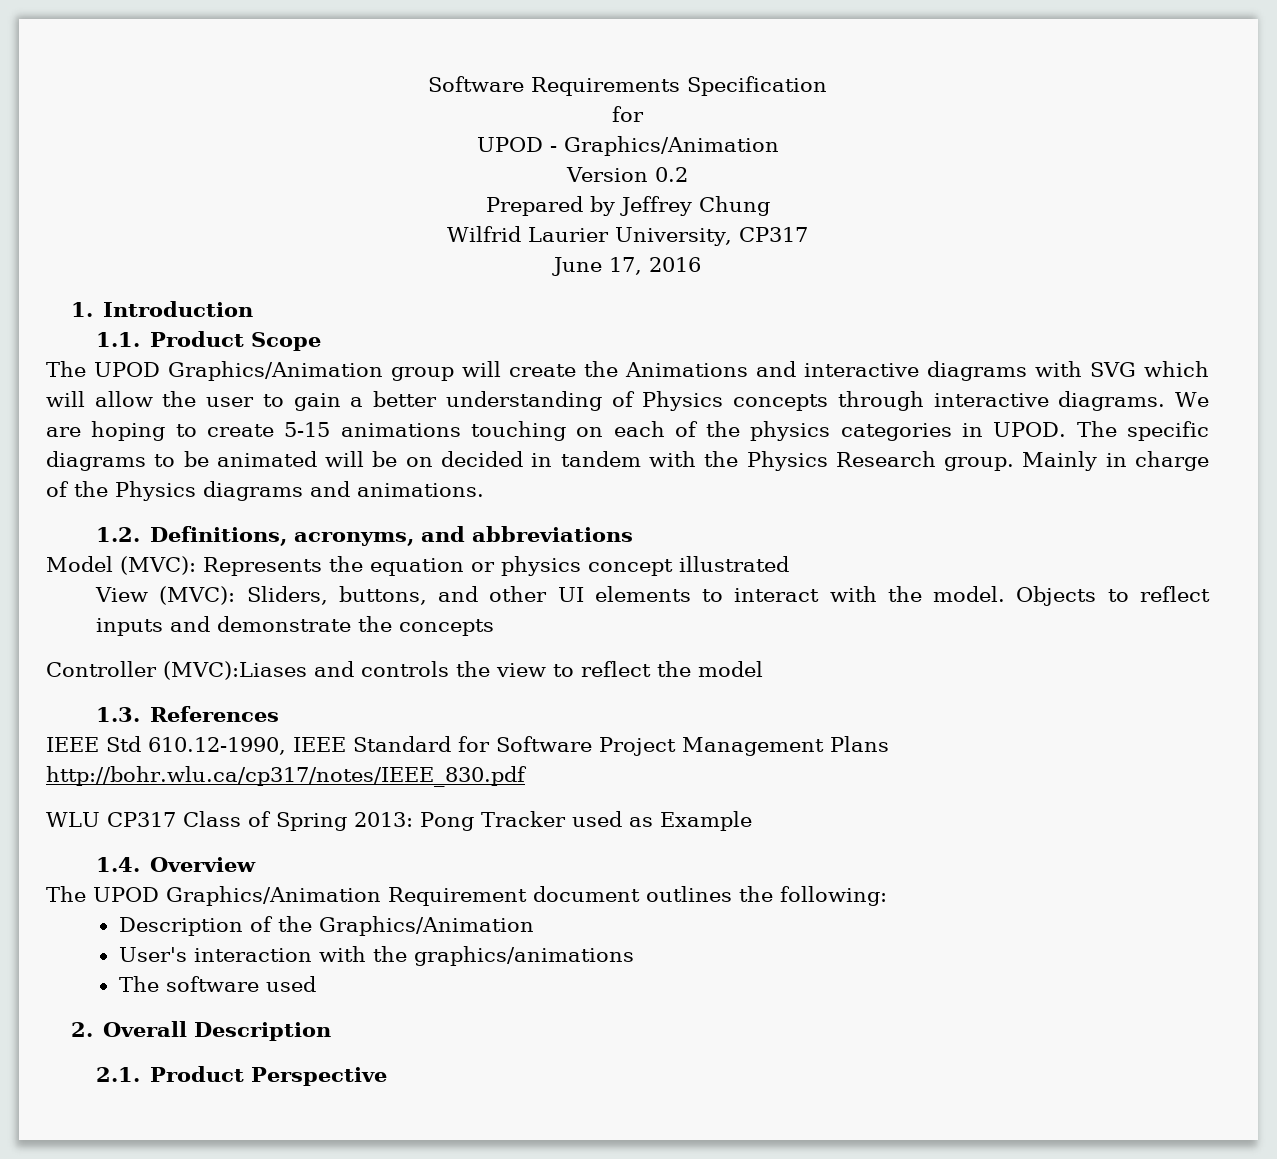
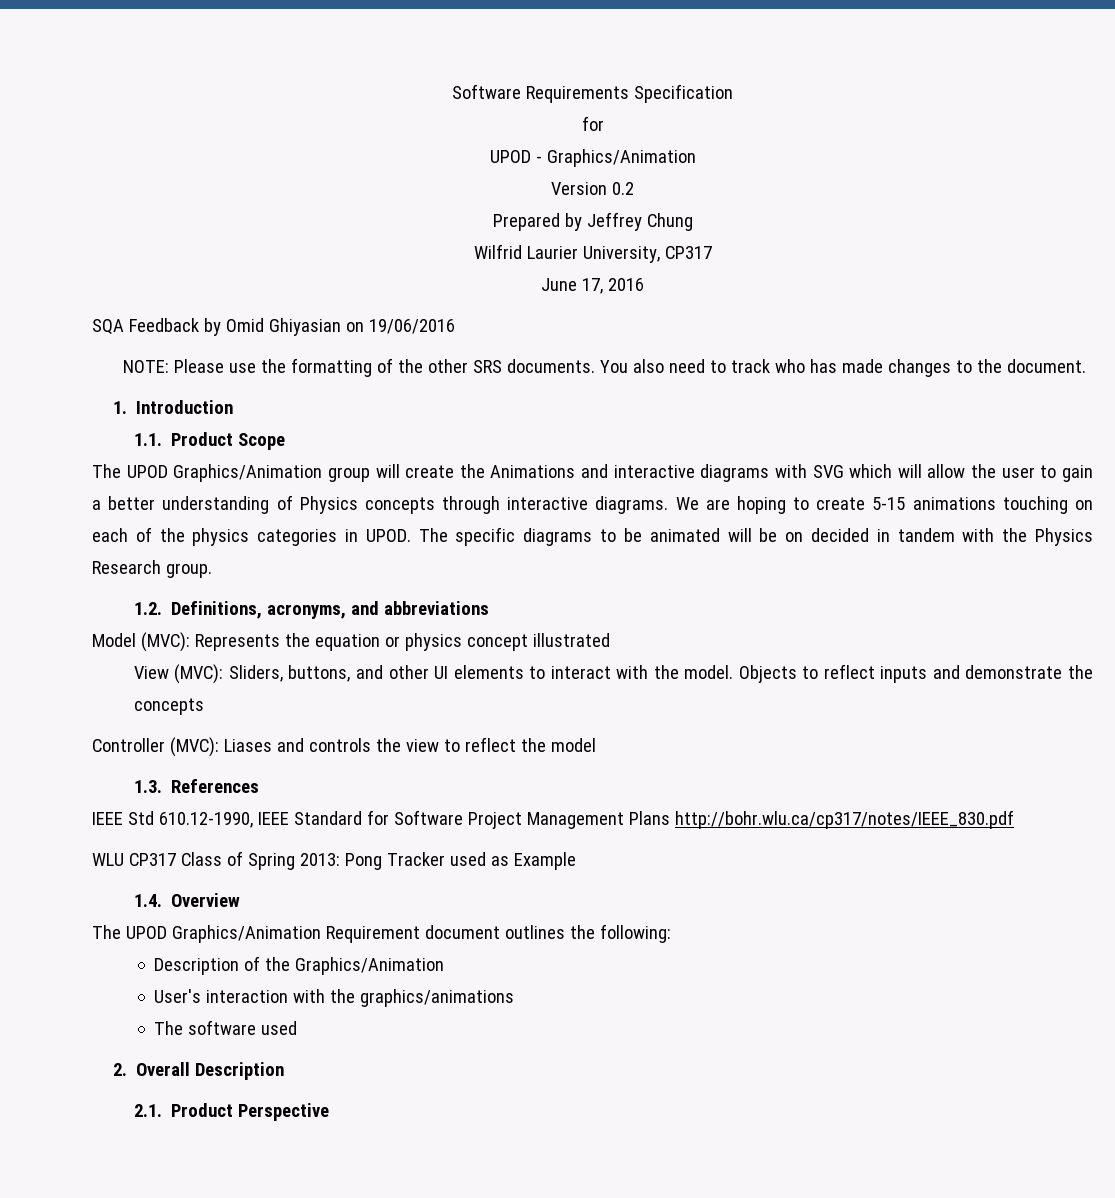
+ SQA Feedback by Omid Ghiyasian on 19/06/2016
+ NOTE: Please use the formatting of the other SRS documents. You also need to track who has made changes to the document.
- Mainly in charge of the Physics diagrams and animations.
- Controller (MVC):Liases and controls the view to reflect the model
+ Controller (MVC): Liases and controls the view to reflect the model

